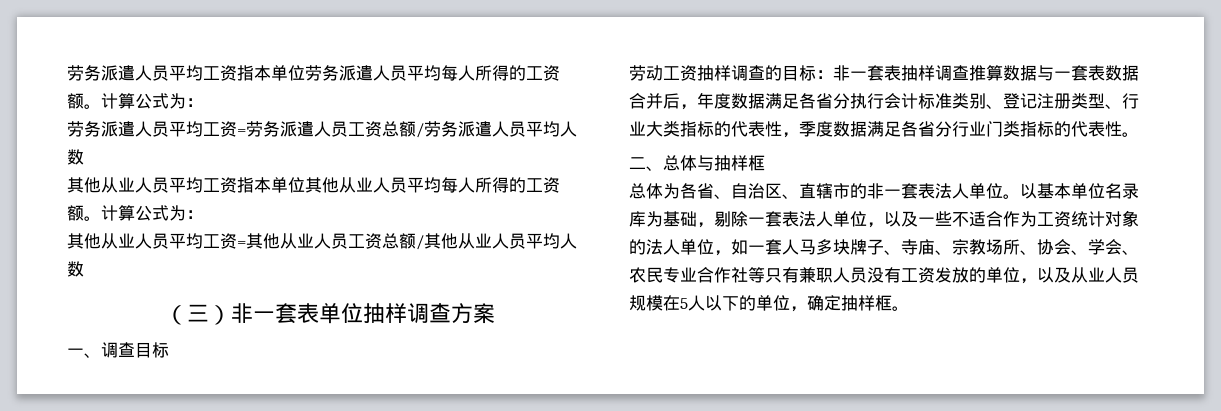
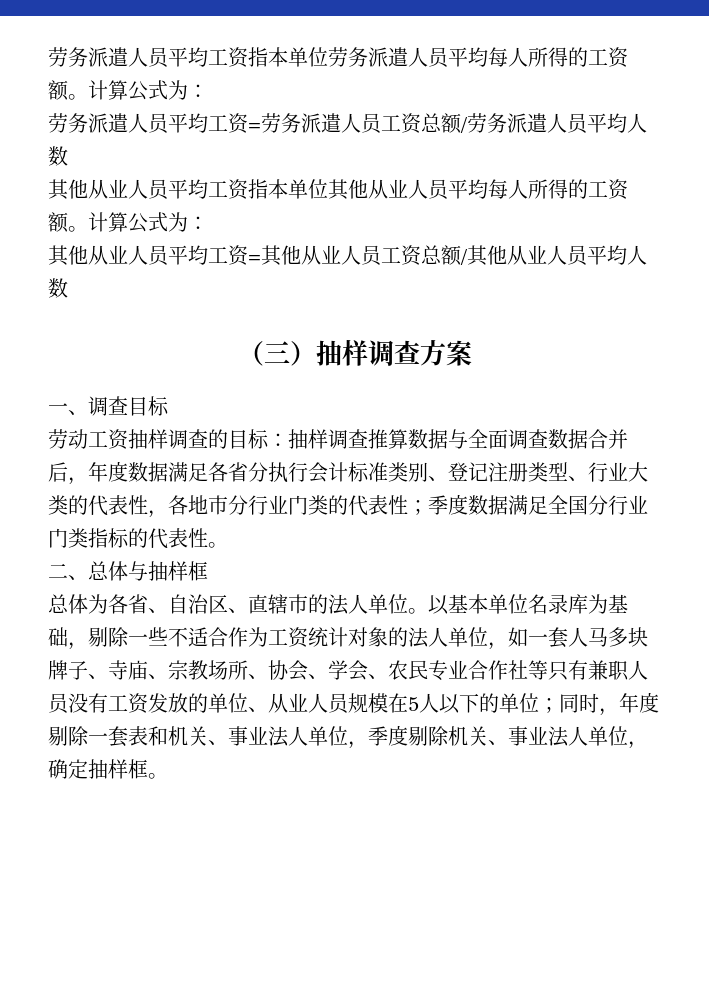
- （三）非一套表单位抽样调查方案
+ （三）抽样调查方案
- 劳动工资抽样调查的目标：非一套表抽样调查推算数据与一套表数据合并后，年度数据满足各省分执行会计标准类别、登记注册类型、行业大类指标的代表性，季度数据满足各省分行业门类指标的代表性。
+ 劳动工资抽样调查的目标：抽样调查推算数据与全面调查数据合并后，年度数据满足各省分执行会计标准类别、登记注册类型、行业大类的代表性，各地市分行业门类的代表性；季度数据满足全国分行业门类指标的代表性。
- 总体为各省、自治区、直辖市的非一套表法人单位。
+ 总体为各省、自治区、直辖市的法人单位。
- 以基本单位名录库为基础，剔除一套表法人单位，以及一些不适合作为工资统计对象的法人单位，如一套人马多块牌子、寺庙、宗教场所、协会、学会、农民专业合作社等只有兼职人员没有工资发放的单位，以及从业人员规模在5人以下的单位，确定抽样框。
+ 以基本单位名录库为基础，剔除一些不适合作为工资统计对象的法人单位，如一套人马多块牌子、寺庙、宗教场所、协会、学会、农民专业合作社等只有兼职人员没有工资发放的单位、从业人员规模在5人以下的单位；同时，年度剔除一套表和机关、事业法人单位，季度剔除机关、事业法人单位，确定抽样框。

